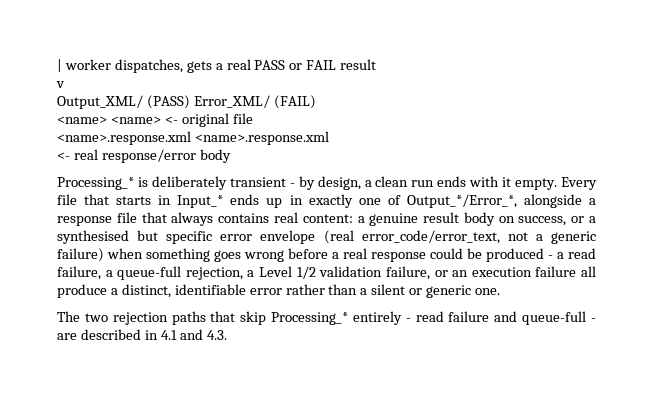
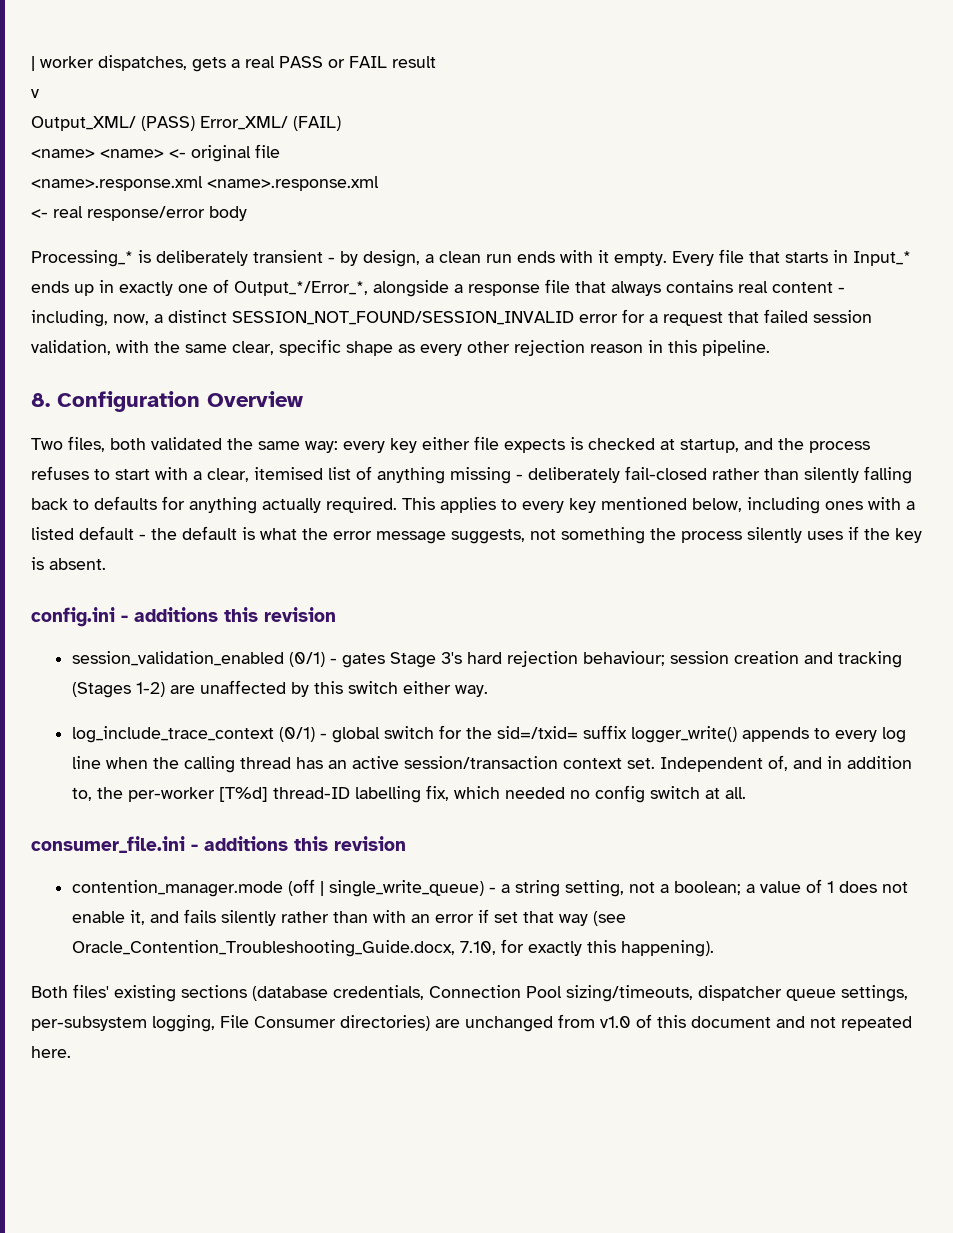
- Every file that starts in Input_* ends up in exactly one of Output_*/Error_*, alongside a response file that always contains real content: a genuine result body on success, or a synthesised but specific error envelope (real error_code/error_text, not a generic failure) when something goes wrong before a real response could be produced - a read failure, a queue-full rejection, a Level 1/2 validation failure, or an execution failure all produce a distinct, identifiable error rather than a silent or generic one.
- The two rejection paths that skip Processing_* entirely - read failure and queue-full - are described in 4.1 and 4.3.
+ Every file that starts in Input_* ends up in exactly one of Output_*/Error_*, alongside a response file that always contains real content - including, now, a distinct SESSION_NOT_FOUND/SESSION_INVALID error for a request that failed session validation, with the same clear, specific shape as every other rejection reason in this pipeline.
+ 8. Configuration Overview
+ Two files, both validated the same way: every key either file expects is checked at startup, and the process refuses to start with a clear, itemised list of anything missing - deliberately fail-closed rather than silently falling back to defaults for anything actually required. This applies to every key mentioned below, including ones with a listed default - the default is what the error message suggests, not something the process silently uses if the key is absent.
+ config.ini - additions this revision
+ session_validation_enabled (0/1) - gates Stage 3's hard rejection behaviour; session creation and tracking (Stages 1-2) are unaffected by this switch either way.
+ log_include_trace_context (0/1) - global switch for the sid=/txid= suffix logger_write() appends to every log line when the calling thread has an active session/transaction context set. Independent of, and in addition to, the per-worker [T%d] thread-ID labelling fix, which needed no config switch at all.
+ consumer_file.ini - additions this revision
+ contention_manager.mode (off | single_write_queue) - a string setting, not a boolean; a value of 1 does not enable it, and fails silently rather than with an error if set that way (see Oracle_Contention_Troubleshooting_Guide.docx, 7.10, for exactly this happening).
+ Both files' existing sections (database credentials, Connection Pool sizing/timeouts, dispatcher queue settings, per-subsystem logging, File Consumer directories) are unchanged from v1.0 of this document and not repeated here.

